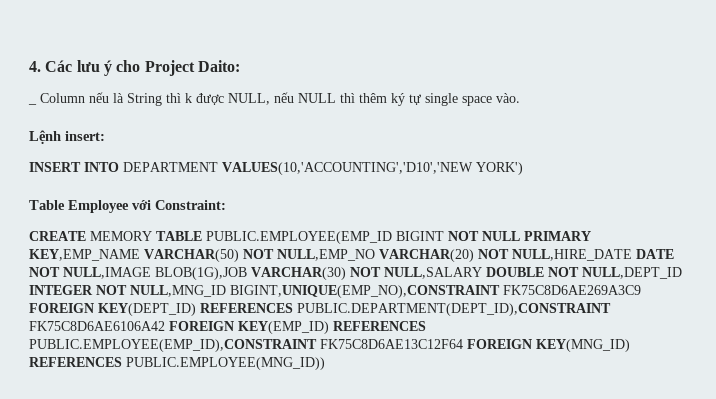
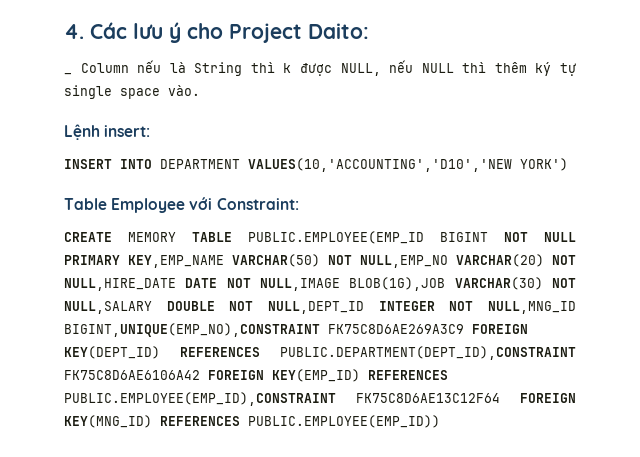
- CREATE MEMORY TABLE PUBLIC.EMPLOYEE(EMP_ID BIGINT NOT NULL PRIMARY KEY,EMP_NAME VARCHAR(50) NOT NULL,EMP_NO VARCHAR(20) NOT NULL,HIRE_DATE DATE NOT NULL,IMAGE BLOB(1G),JOB VARCHAR(30) NOT NULL,SALARY DOUBLE NOT NULL,DEPT_ID INTEGER NOT NULL,MNG_ID BIGINT,UNIQUE(EMP_NO),CONSTRAINT FK75C8D6AE269A3C9 FOREIGN KEY(DEPT_ID) REFERENCES PUBLIC.DEPARTMENT(DEPT_ID),CONSTRAINT FK75C8D6AE6106A42 FOREIGN KEY(EMP_ID) REFERENCES PUBLIC.EMPLOYEE(EMP_ID),CONSTRAINT FK75C8D6AE13C12F64 FOREIGN KEY(MNG_ID) REFERENCES PUBLIC.EMPLOYEE(MNG_ID))
+ CREATE MEMORY TABLE PUBLIC.EMPLOYEE(EMP_ID BIGINT NOT NULL PRIMARY KEY,EMP_NAME VARCHAR(50) NOT NULL,EMP_NO VARCHAR(20) NOT NULL,HIRE_DATE DATE NOT NULL,IMAGE BLOB(1G),JOB VARCHAR(30) NOT NULL,SALARY DOUBLE NOT NULL,DEPT_ID INTEGER NOT NULL,MNG_ID BIGINT,UNIQUE(EMP_NO),CONSTRAINT FK75C8D6AE269A3C9 FOREIGN KEY(DEPT_ID) REFERENCES PUBLIC.DEPARTMENT(DEPT_ID),CONSTRAINT FK75C8D6AE6106A42 FOREIGN KEY(EMP_ID) REFERENCES PUBLIC.EMPLOYEE(EMP_ID),CONSTRAINT FK75C8D6AE13C12F64 FOREIGN KEY(MNG_ID) REFERENCES PUBLIC.EMPLOYEE(EMP_ID))

